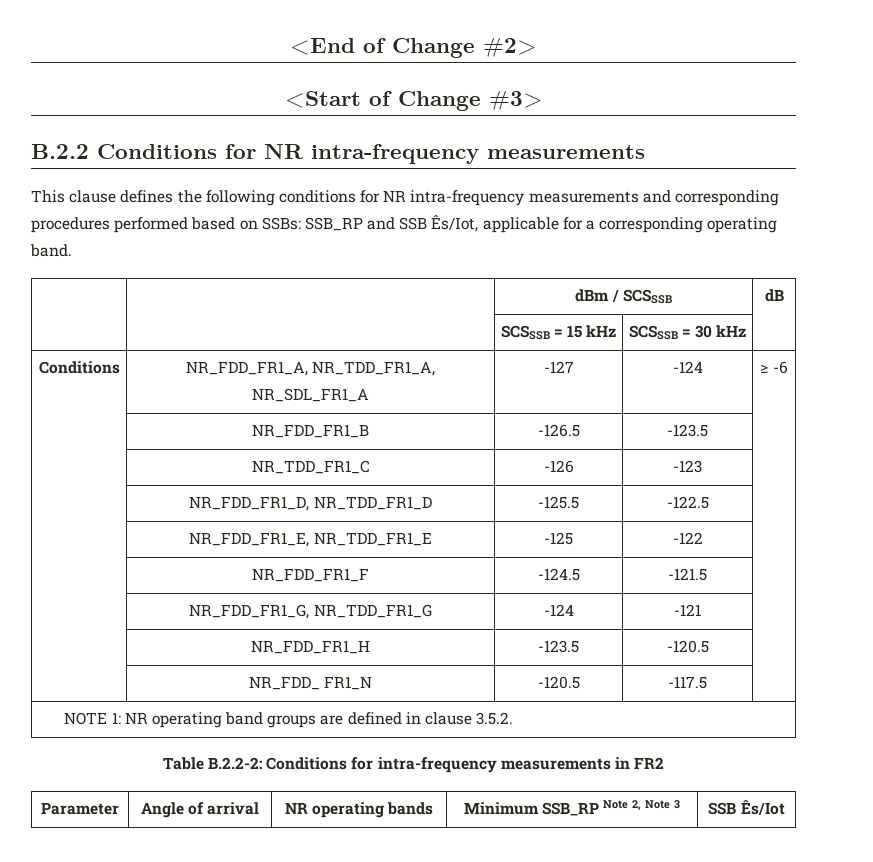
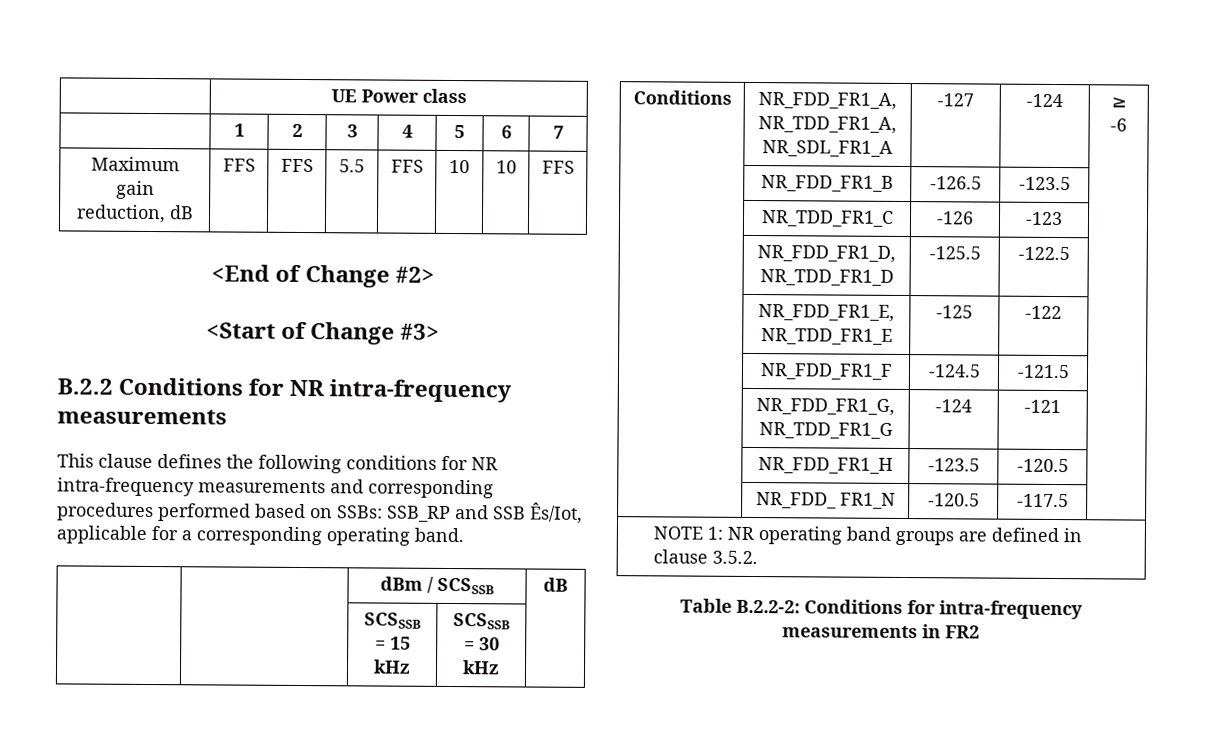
+ | UE Power class
+ | 1 | 2 | 3 | 4 | 5 | 6 | 7
+ Maximum gain reduction, dB | FFS | FFS | 5.5 | FFS | 10 | 10 | FFS
- Parameter | Angle of arrival | NR operating bands | Minimum SSB_RP Note 2, Note 3 | SSB Ês/Iot

